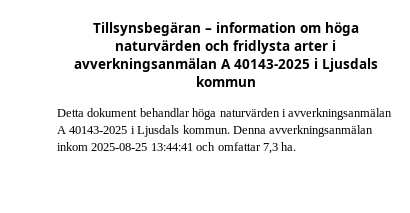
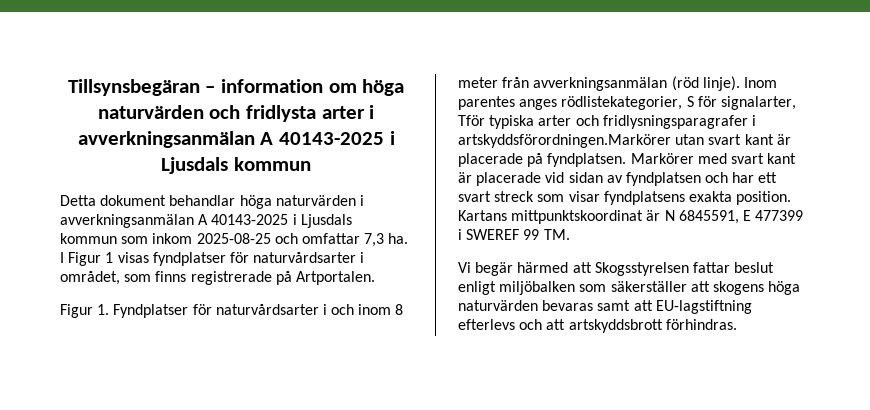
- Detta dokument behandlar höga naturvärden i avverkningsanmälan A 40143-2025 i Ljusdals kommun. Denna avverkningsanmälan inkom 2025-08-25 13:44:41 och omfattar 7,3 ha.
+ Detta dokument behandlar höga naturvärden i avverkningsanmälan A 40143-2025 i Ljusdals kommun som inkom 2025-08-25 och omfattar 7,3 ha.
+ I Figur 1 visas fyndplatser för naturvårdsarter i området, som finns registrerade på Artportalen.
+ Figur 1. Fyndplatser för naturvårdsarter i och inom 8 meter från avverkningsanmälan (röd linje). Inom parentes anges rödlistekategorier, S för signalarter, Tför typiska arter och fridlysningsparagrafer i artskyddsförordningen.Markörer utan svart kant är placerade på fyndplatsen. Markörer med svart kant är placerade vid sidan av fyndplatsen och har ett svart streck som visar fyndplatsens exakta position. Kartans mittpunktskoordinat är N 6845591, E 477399 i SWEREF 99 TM.
+ Vi begär härmed att Skogsstyrelsen fattar beslut enligt miljöbalken som säkerställer att skogens höga naturvärden bevaras samt att EU-lagstiftning efterlevs och att artskyddsbrott förhindras.

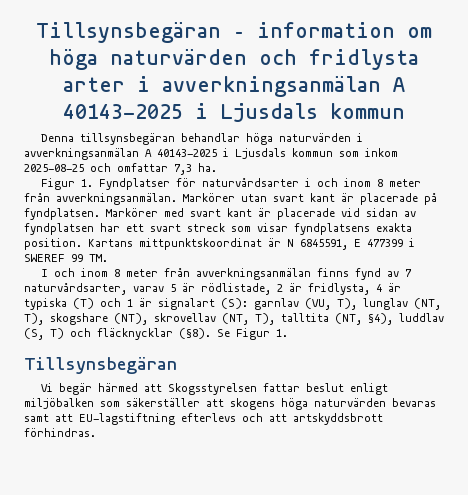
- Detta dokument behandlar höga naturvärden i avverkningsanmälan A 40143-2025 i Ljusdals kommun som inkom 2025-08-25 och omfattar 7,3 ha. I Figur 1 visas fyndplatser för naturvårdsarter i området, som finns registrerade på Artportalen.
+ Denna tillsynsbegäran behandlar höga naturvärden i avverkningsanmälan A 40143-2025 i Ljusdals kommun som inkom 2025-08-25 och omfattar 7,3 ha.
- Figur 1. Fyndplatser för naturvårdsarter i och inom 8 meter från avverkningsanmälan (röd linje). Inom parentes anges rödlistekategorier, S för signalarter, Tför typiska arter och fridlysningsparagrafer i artskyddsförordningen.Markörer utan svart kant är placerade på fyndplatsen.
+ Figur 1. Fyndplatser för naturvårdsarter i och inom 8 meter från avverkningsanmälan. Markörer utan svart kant är placerade på fyndplatsen.
- Markörer med svart kant är placerade vid sidan av fyndplatsen och har ett svart streck som visar fyndplatsens exakta position.
+ Markörer med svart kant är placerade vid sidan av fyndplatsen har ett svart streck som visar fyndplatsens exakta position.
+ I och inom 8 meter från avverkningsanmälan finns fynd av 7 naturvårdsarter, varav 5 är rödlistade, 2 är fridlysta, 4 är typiska (T) och 1 är signalart (S): garnlav (VU, T), lunglav (NT, T), skogshare (NT), skrovellav (NT, T), talltita (NT, §4), luddlav (S, T) och fläcknycklar (§8). Se Figur 1.
+ Tillsynsbegäran

